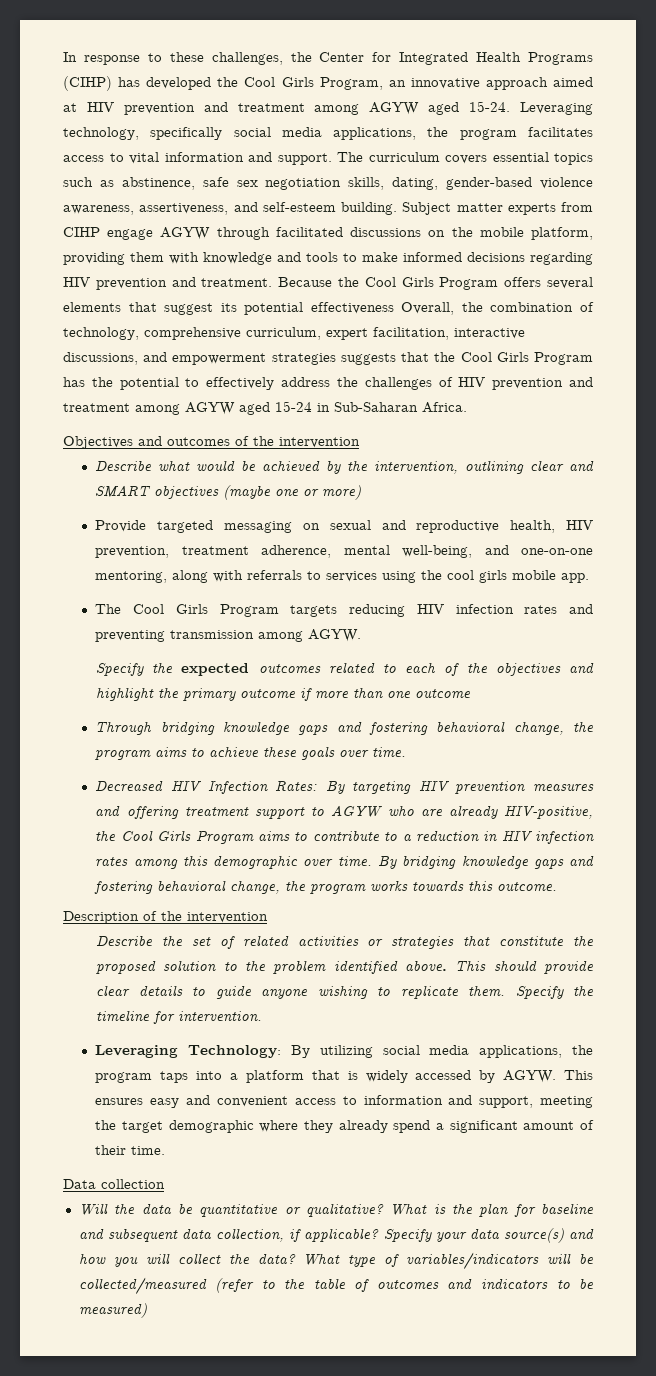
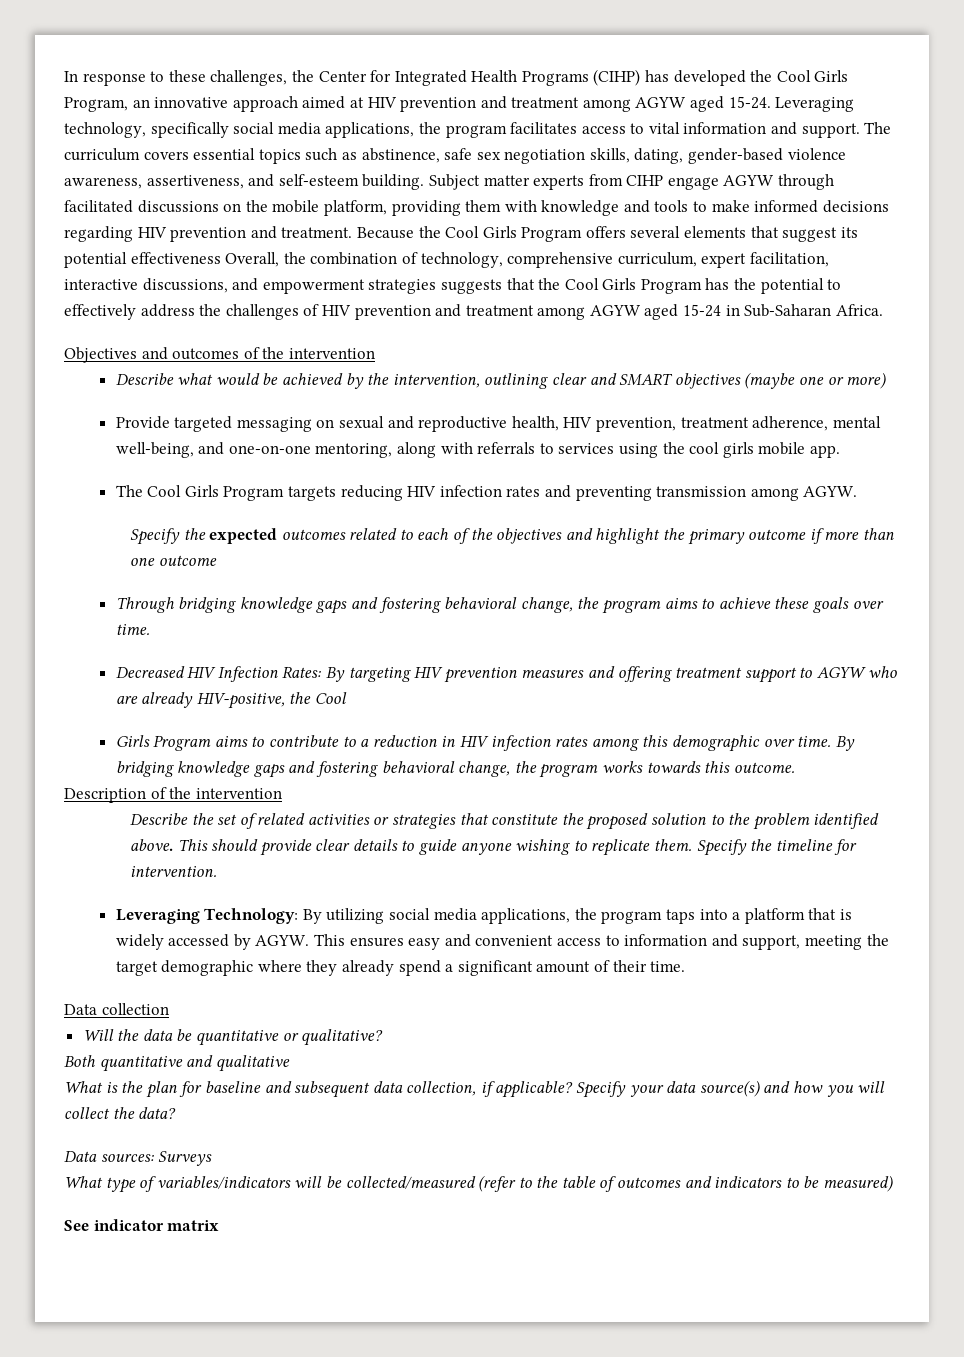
- Decreased HIV Infection Rates: By targeting HIV prevention measures and offering treatment support to AGYW who are already HIV-positive, the Cool Girls Program aims to contribute to a reduction in HIV infection rates among this demographic over time.
+ Decreased HIV Infection Rates: By targeting HIV prevention measures and offering treatment support to AGYW who are already HIV-positive, the Cool
+ Girls Program aims to contribute to a reduction in HIV infection rates among this demographic over time.
- Will the data be quantitative or qualitative? What is the plan for baseline and subsequent data collection, if applicable?
+ Will the data be quantitative or qualitative?
+ Both quantitative and qualitative
+ What is the plan for baseline and subsequent data collection, if applicable?
- Specify your data source(s) and how you will collect the data? What type of variables/indicators will be collected/measured (refer to the table of outcomes and indicators to be measured)
+ Specify your data source(s) and how you will collect the data?
+ Data sources: Surveys
+ What type of variables/indicators will be collected/measured (refer to the table of outcomes and indicators to be measured)
+ See indicator matrix

